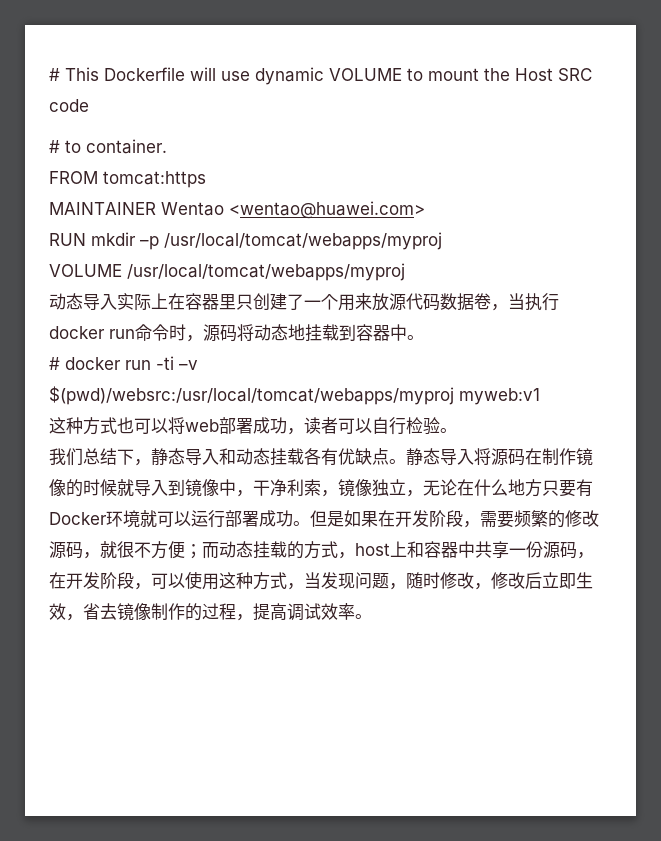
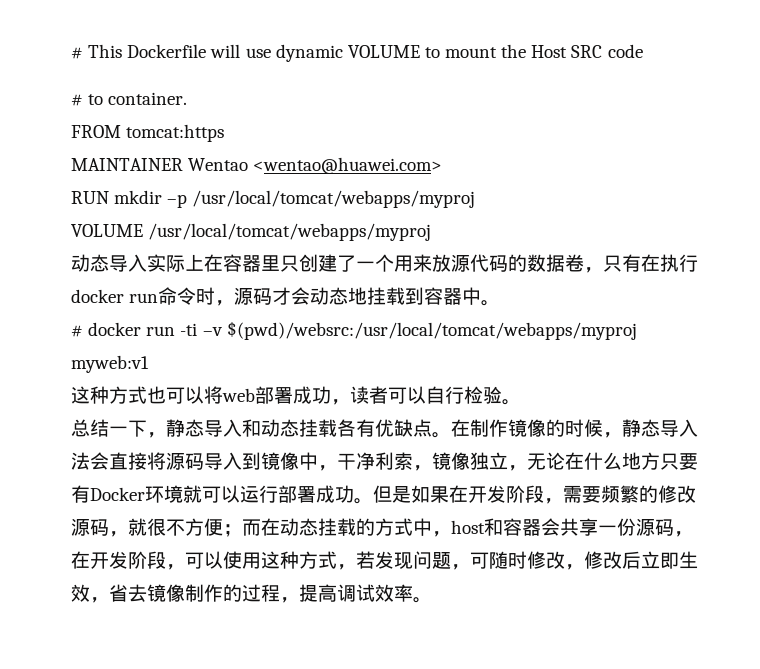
- 动态导入实际上在容器里只创建了一个用来放源代码数据卷，当执行docker run命令时，源码将动态地挂载到容器中。
+ 动态导入实际上在容器里只创建了一个用来放源代码的数据卷，只有在执行docker run命令时，源码才会动态地挂载到容器中。
- 我们总结下，静态导入和动态挂载各有优缺点。
+ 总结一下，静态导入和动态挂载各有优缺点。
- 静态导入将源码在制作镜像的时候就导入到镜像中，干净利索，镜像独立，无论在什么地方只要有Docker环境就可以运行部署成功。
+ 在制作镜像的时候，静态导入法会直接将源码导入到镜像中，干净利索，镜像独立，无论在什么地方只要有Docker环境就可以运行部署成功。
- 但是如果在开发阶段，需要频繁的修改源码，就很不方便；而动态挂载的方式，host上和容器中共享一份源码，在开发阶段，可以使用这种方式，当发现问题，随时修改，修改后立即生效，省去镜像制作的过程，提高调试效率。
+ 但是如果在开发阶段，需要频繁的修改源码，就很不方便；而在动态挂载的方式中，host和容器会共享一份源码，在开发阶段，可以使用这种方式，若发现问题，可随时修改，修改后立即生效，省去镜像制作的过程，提高调试效率。

